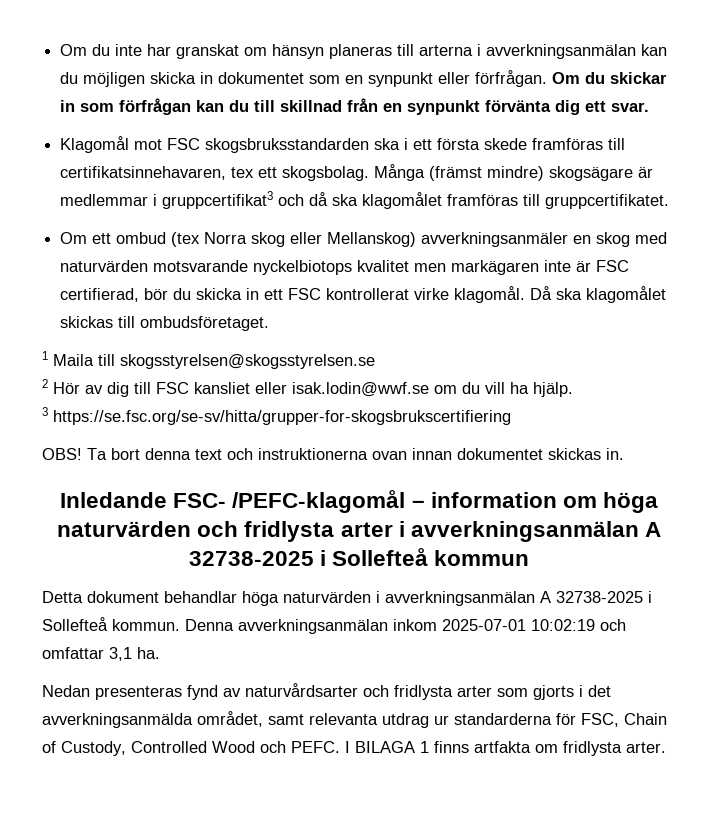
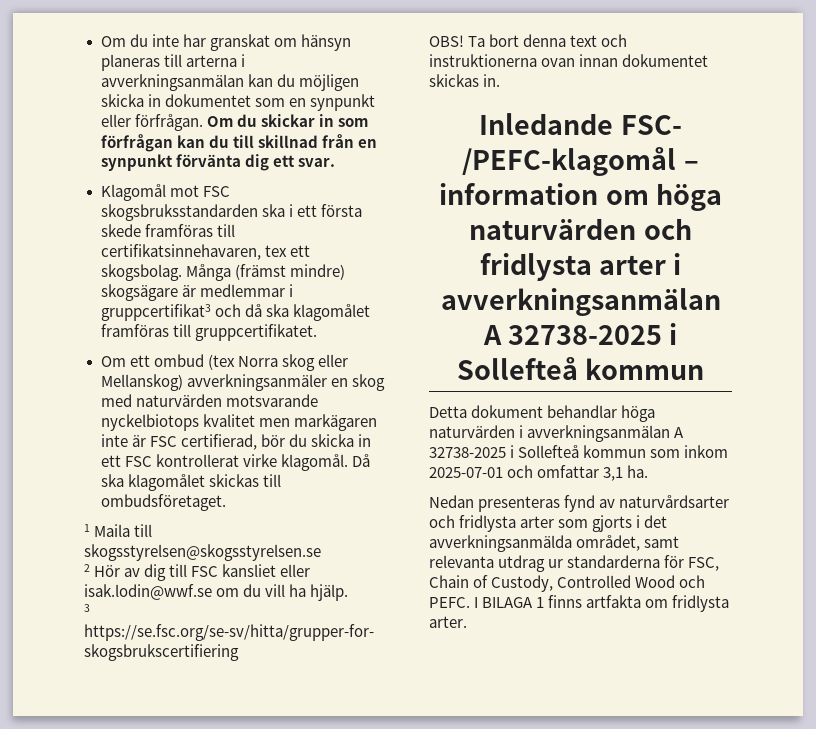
- Detta dokument behandlar höga naturvärden i avverkningsanmälan A 32738-2025 i Sollefteå kommun. Denna avverkningsanmälan inkom 2025-07-01 10:02:19 och omfattar 3,1 ha.
+ Detta dokument behandlar höga naturvärden i avverkningsanmälan A 32738-2025 i Sollefteå kommun som inkom 2025-07-01 och omfattar 3,1 ha.

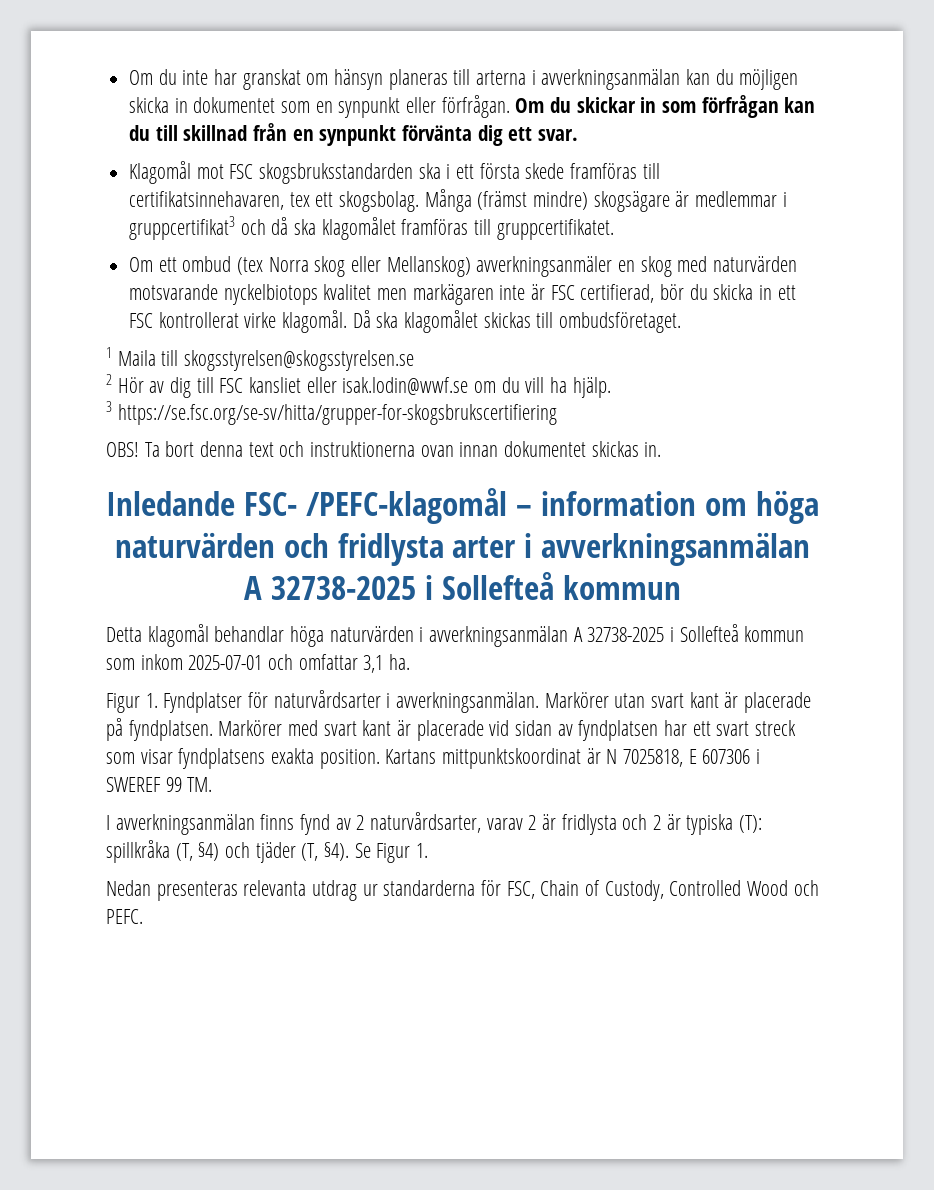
- Detta dokument behandlar höga naturvärden i avverkningsanmälan A 32738-2025 i Sollefteå kommun som inkom 2025-07-01 och omfattar 3,1 ha.
+ Detta klagomål behandlar höga naturvärden i avverkningsanmälan A 32738-2025 i Sollefteå kommun som inkom 2025-07-01 och omfattar 3,1 ha.
- Nedan presenteras fynd av naturvårdsarter och fridlysta arter som gjorts i det avverkningsanmälda området, samt relevanta utdrag ur standarderna för FSC, Chain of Custody, Controlled Wood och PEFC. I BILAGA 1 finns artfakta om fridlysta arter.
+ Figur 1. Fyndplatser för naturvårdsarter i avverkningsanmälan. Markörer utan svart kant är placerade på fyndplatsen. Markörer med svart kant är placerade vid sidan av fyndplatsen har ett svart streck som visar fyndplatsens exakta position. Kartans mittpunktskoordinat är N 7025818, E 607306 i SWEREF 99 TM.
+ I avverkningsanmälan finns fynd av 2 naturvårdsarter, varav 2 är fridlysta och 2 är typiska (T): spillkråka (T, §4) och tjäder (T, §4). Se Figur 1.
+ Nedan presenteras relevanta utdrag ur standarderna för FSC, Chain of Custody, Controlled Wood och PEFC.

